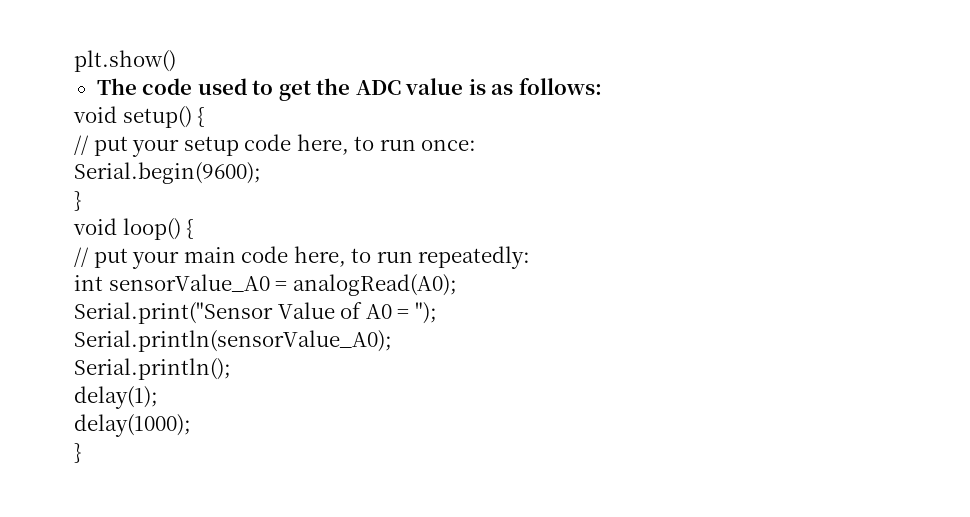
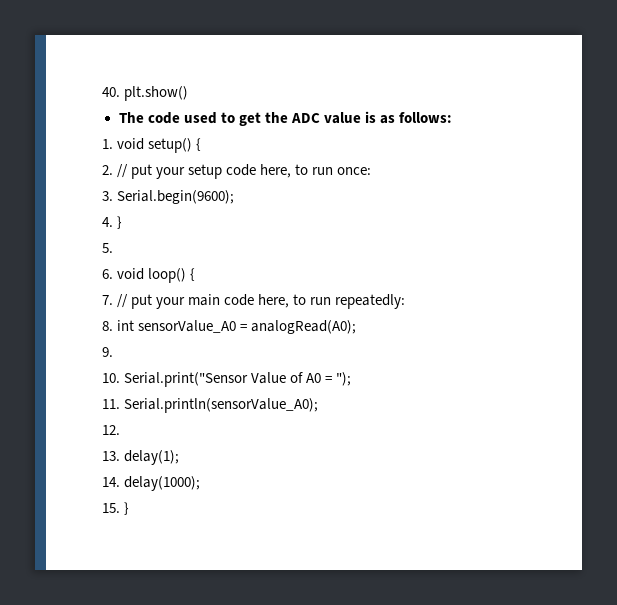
- plt.show()
+ 40. plt.show()
- void setup() {
+ 1. void setup() {
- // put your setup code here, to run once:
+ 2. // put your setup code here, to run once:
- Serial.begin(9600);
- }
+ 3. Serial.begin(9600);
+ 4. }
- void loop() {
+ 5.
+ 6. void loop() {
- // put your main code here, to run repeatedly:
+ 7. // put your main code here, to run repeatedly:
- int sensorValue_A0 = analogRead(A0);
+ 8. int sensorValue_A0 = analogRead(A0);
- Serial.print("Sensor Value of A0 = ");
+ 9.
+ 10. Serial.print("Sensor Value of A0 = ");
- Serial.println(sensorValue_A0);
+ 11. Serial.println(sensorValue_A0);
- Serial.println();
- delay(1);
+ 12.
+ 13. delay(1);
- delay(1000);
- }
+ 14. delay(1000);
+ 15. }

